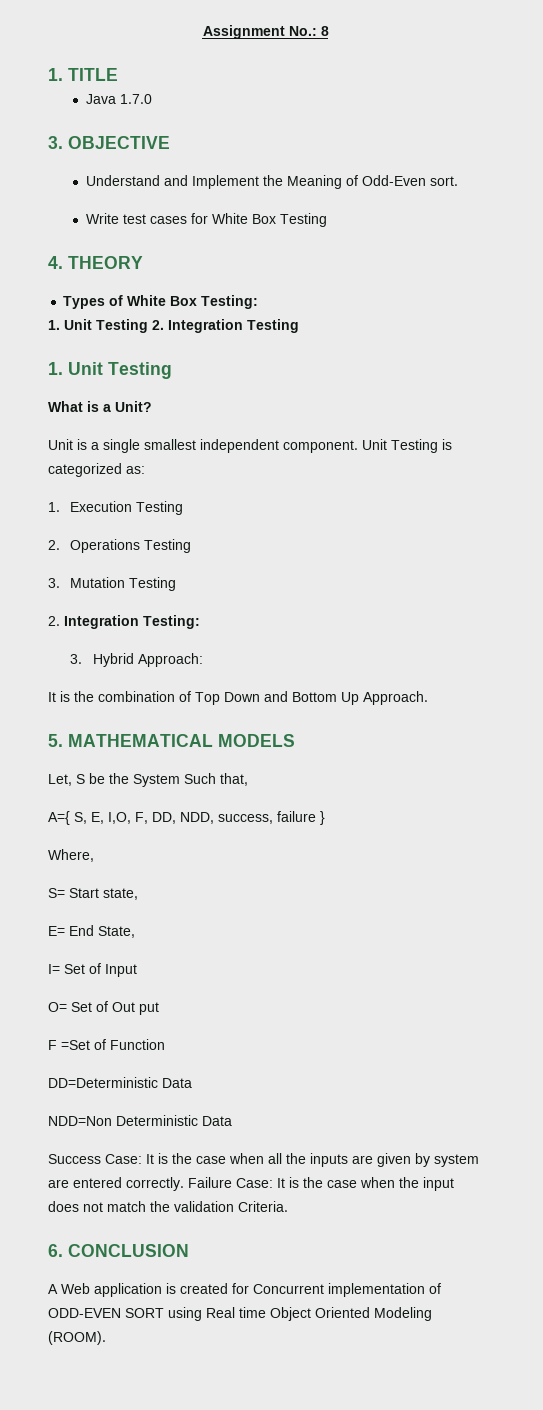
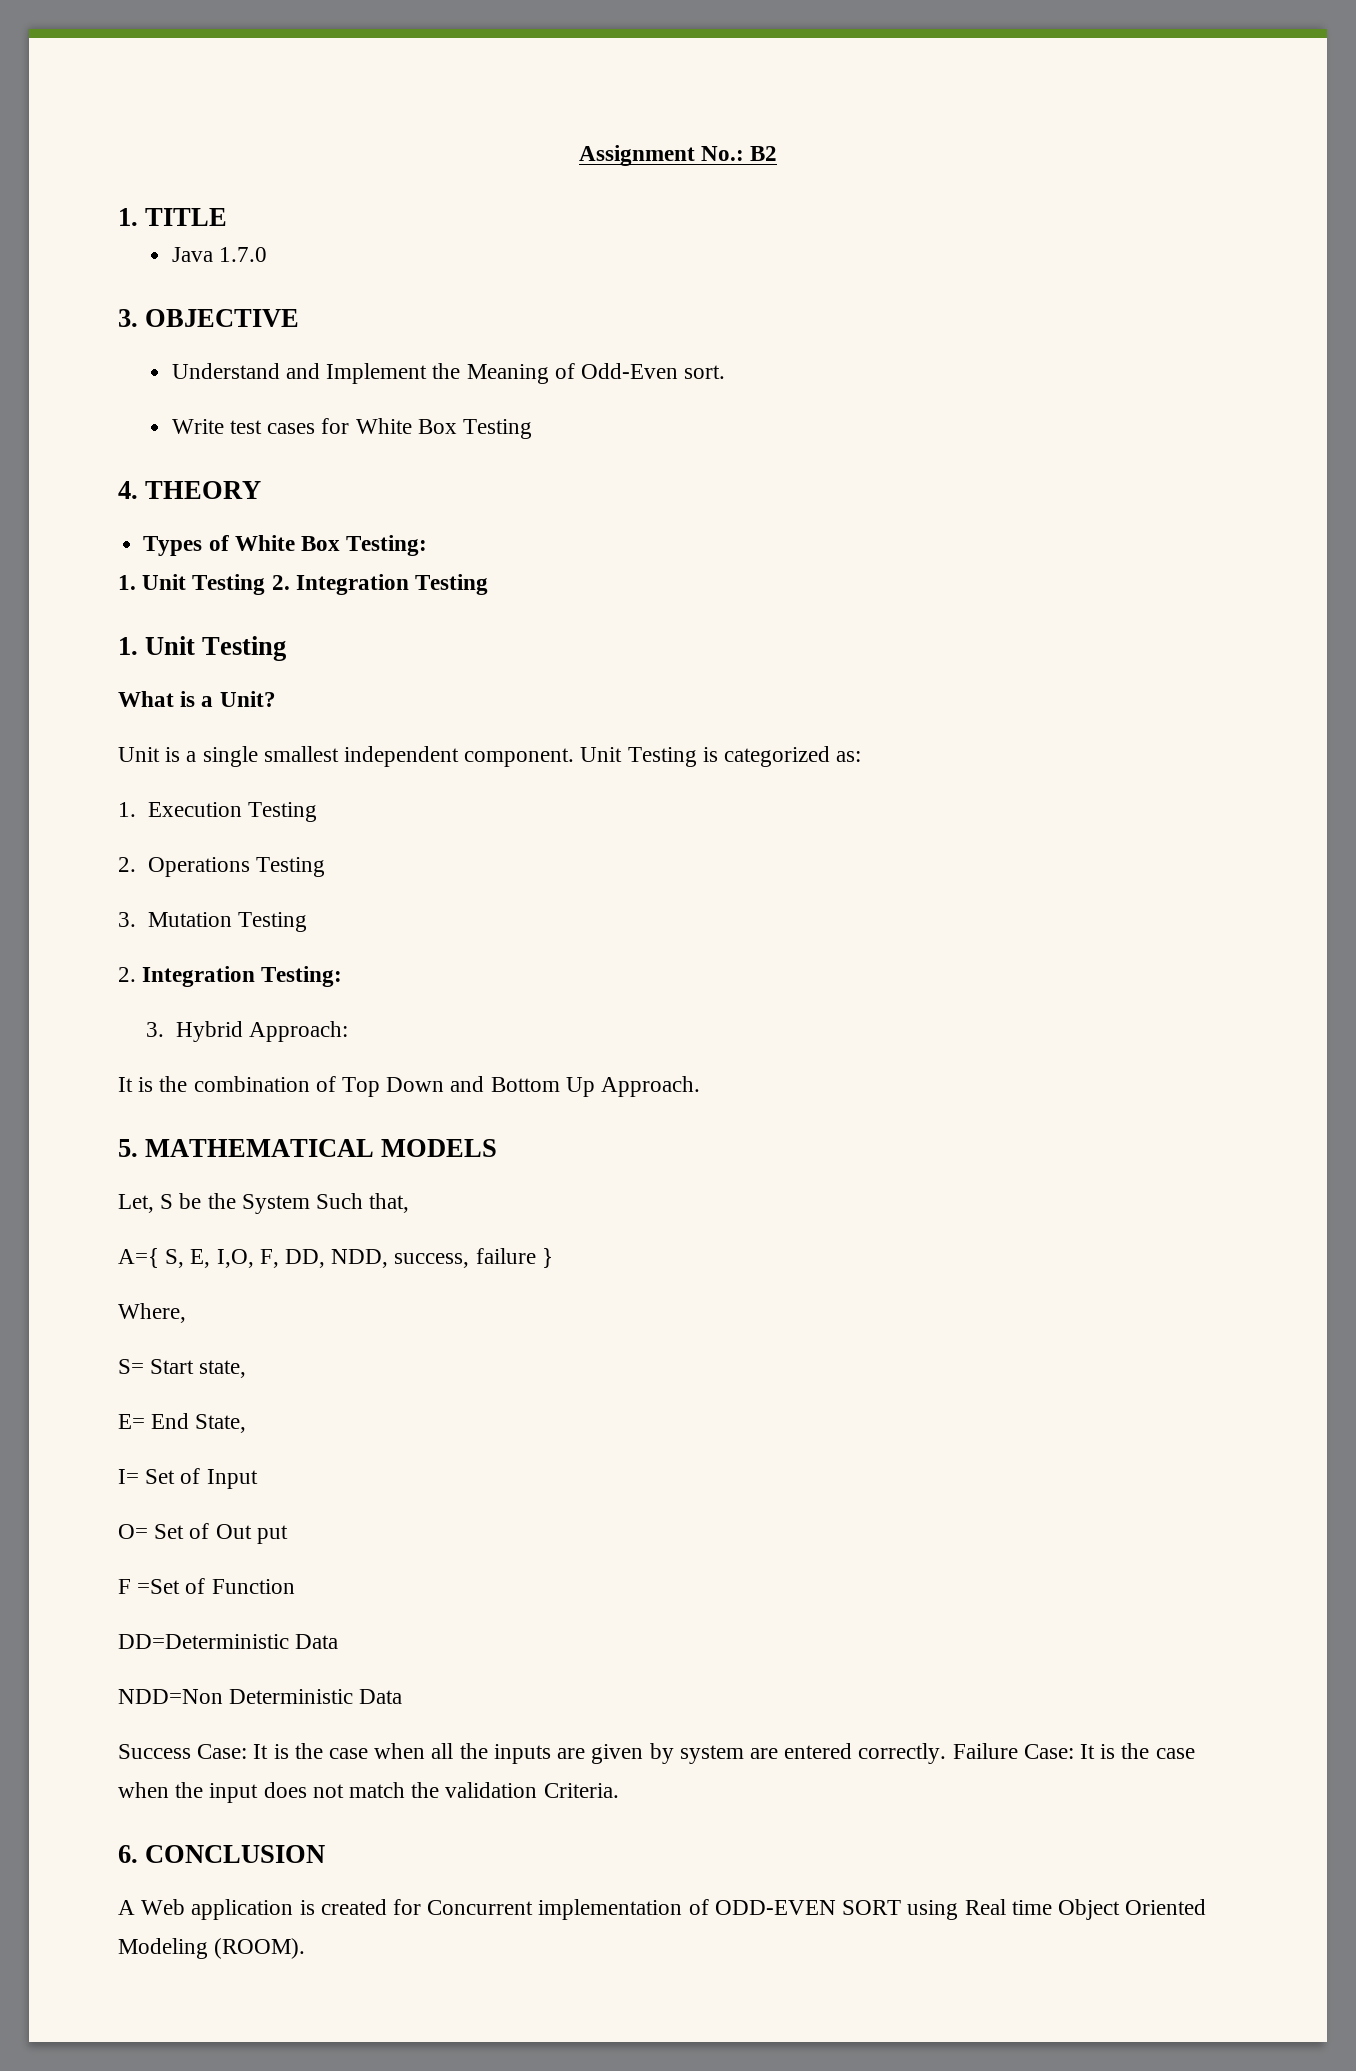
- Assignment No.: 8
+ Assignment No.: B2

